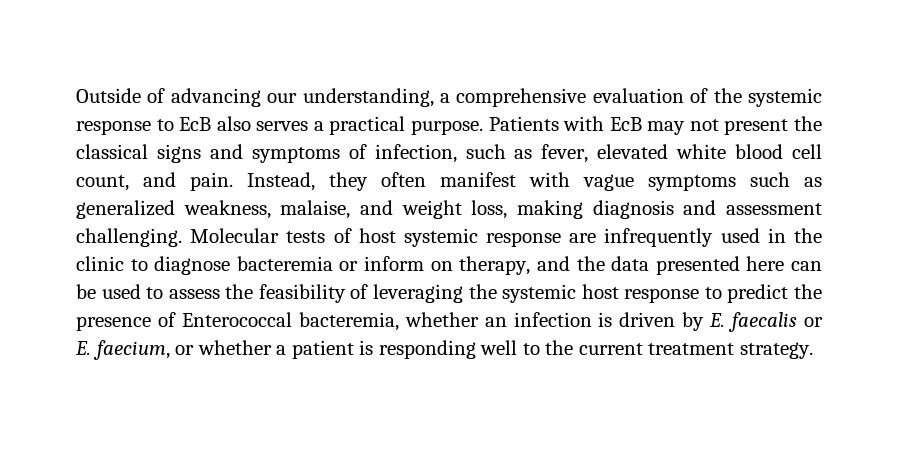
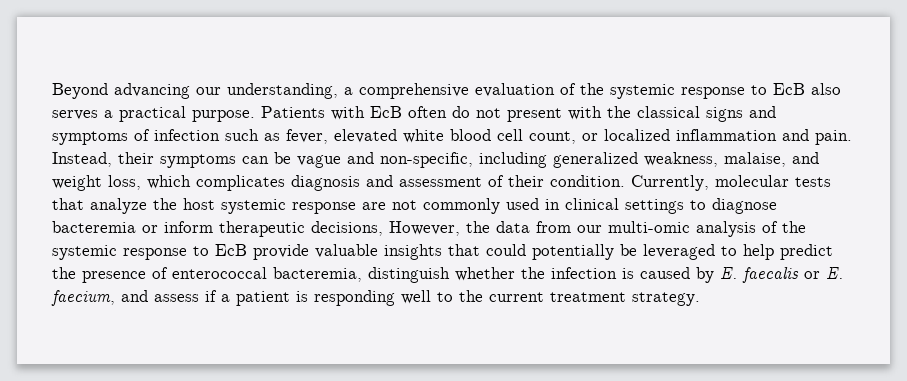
- Outside of advancing our understanding, a comprehensive evaluation of the systemic response to EcB also serves a practical purpose.
+ Beyond advancing our understanding, a comprehensive evaluation of the systemic response to EcB also serves a practical purpose.
- Patients with EcB may not present the classical signs and symptoms of infection, such as fever, elevated white blood cell count, and pain. Instead, they often manifest with vague symptoms such as generalized weakness, malaise, and weight loss, making diagnosis and assessment challenging. Molecular tests of host systemic response are infrequently used in the clinic to diagnose bacteremia or inform on therapy, and the data presented here can be used to assess the feasibility of leveraging the systemic host response to predict the presence of Enterococcal bacteremia, whether an infection is driven by E. faecalis or E. faecium, or whether a patient is responding well to the current treatment strategy.
+ Patients with EcB often do not present with the classical signs and symptoms of infection such as fever, elevated white blood cell count, or localized inflammation and pain. Instead, their symptoms can be vague and non-specific, including generalized weakness, malaise, and weight loss, which complicates diagnosis and assessment of their condition. Currently, molecular tests that analyze the host systemic response are not commonly used in clinical settings to diagnose bacteremia or inform therapeutic decisions, However, the data from our multi-omic analysis of the systemic response to EcB provide valuable insights that could potentially be leveraged to help predict the presence of enterococcal bacteremia, distinguish whether the infection is caused by E. faecalis or E. faecium, and assess if a patient is responding well to the current treatment strategy.

